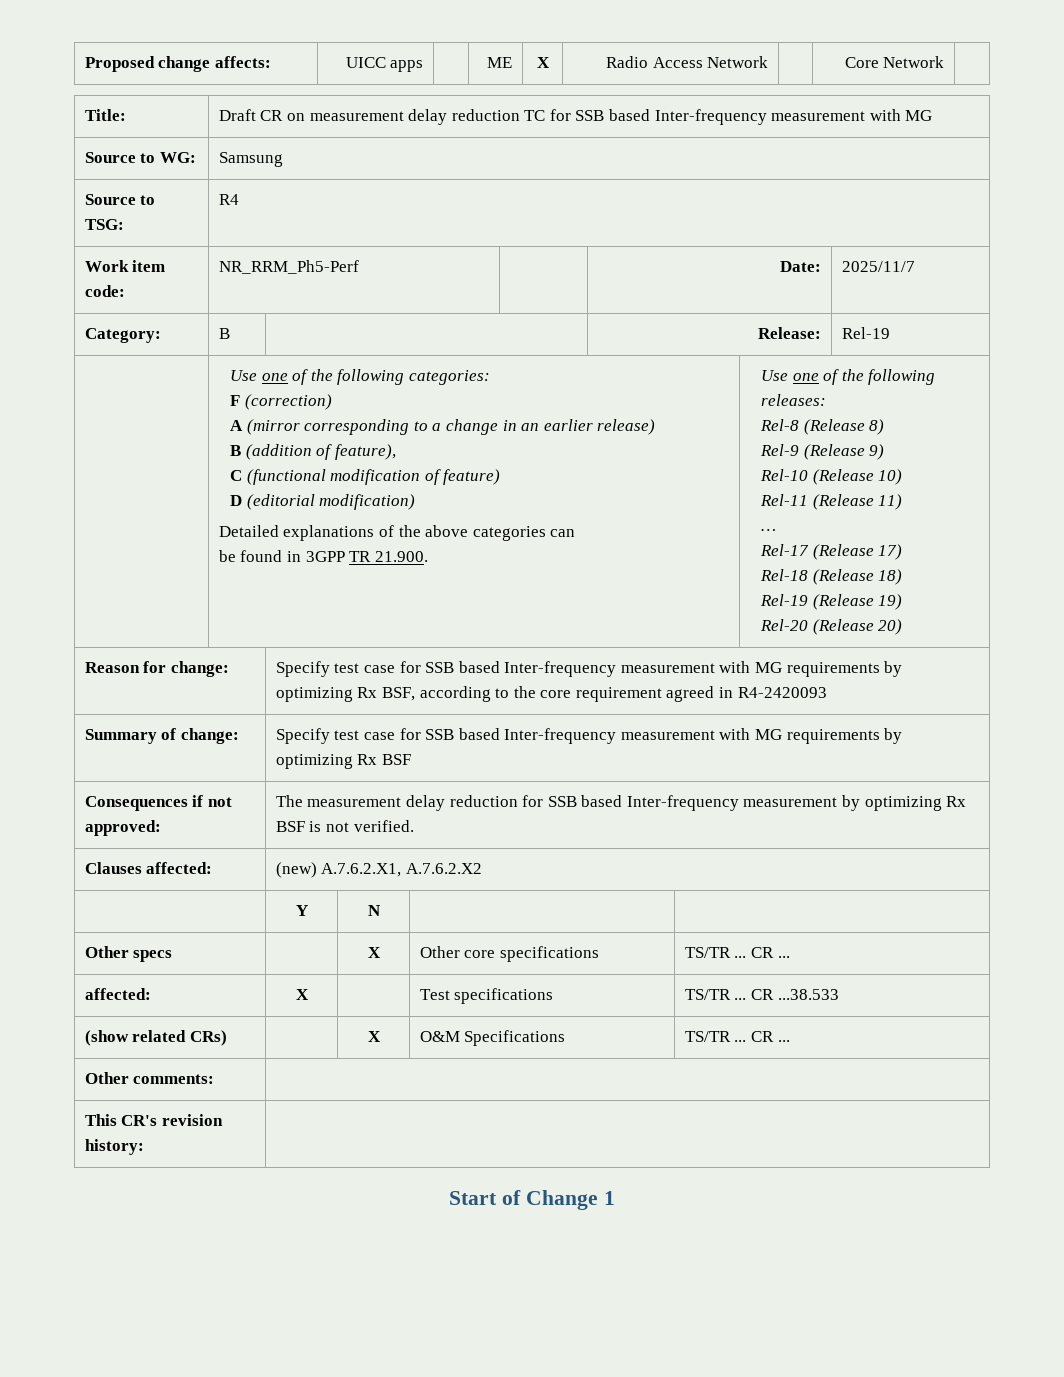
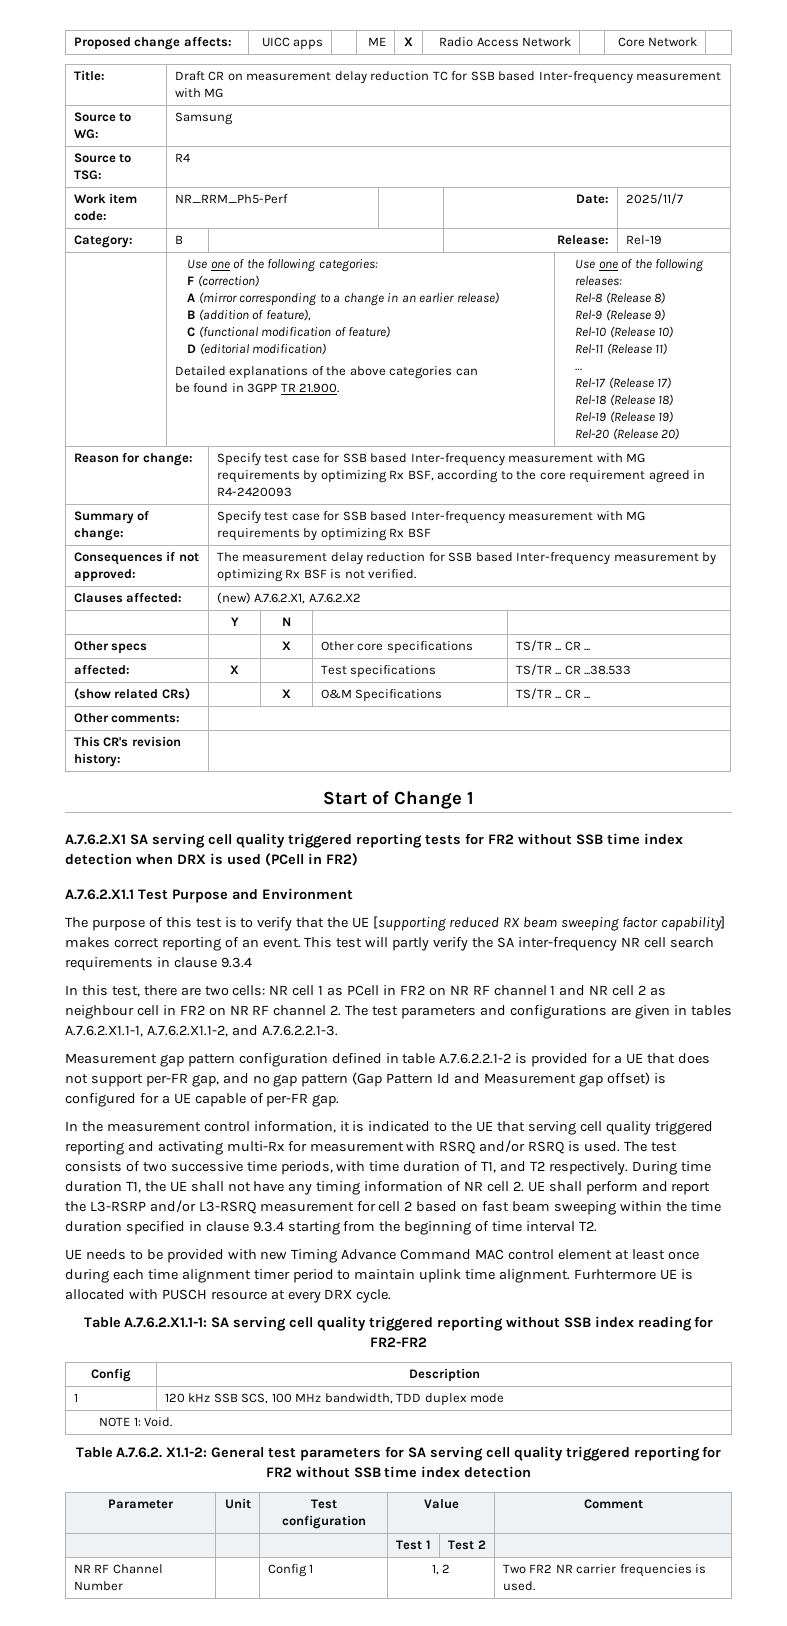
+ A.7.6.2.X1 SA serving cell quality triggered reporting tests for FR2 without SSB time index detection when DRX is used (PCell in FR2)
+ A.7.6.2.X1.1 Test Purpose and Environment
+ The purpose of this test is to verify that the UE [supporting reduced RX beam sweeping factor capability] makes correct reporting of an event. This test will partly verify the SA inter-frequency NR cell search requirements in clause 9.3.4
+ In this test, there are two cells: NR cell 1 as PCell in FR2 on NR RF channel 1 and NR cell 2 as neighbour cell in FR2 on NR RF channel 2. The test parameters and configurations are given in tables A.7.6.2.X1.1-1, A.7.6.2.X1.1-2, and A.7.6.2.2.1-3.
+ Measurement gap pattern configuration defined in table A.7.6.2.2.1-2 is provided for a UE that does not support per-FR gap, and no gap pattern (Gap Pattern Id and Measurement gap offset) is configured for a UE capable of per-FR gap.
+ In the measurement control information, it is indicated to the UE that serving cell quality triggered reporting and activating multi-Rx for measurement with RSRQ and/or RSRQ is used. The test consists of two successive time periods, with time duration of T1, and T2 respectively. During time duration T1, the UE shall not have any timing information of NR cell 2. UE shall perform and report the L3-RSRP and/or L3-RSRQ measurement for cell 2 based on fast beam sweeping within the time duration specified in clause 9.3.4 starting from the beginning of time interval T2.
+ UE needs to be provided with new Timing Advance Command MAC control element at least once during each time alignment timer period to maintain uplink time alignment. Furhtermore UE is allocated with PUSCH resource at every DRX cycle.
+ Table A.7.6.2.X1.1-1: SA serving cell quality triggered reporting without SSB index reading for FR2-FR2
+ Config | Description
+ 1 | 120 kHz SSB SCS, 100 MHz bandwidth, TDD duplex mode
+ NOTE 1: Void.
+ Table A.7.6.2. X1.1-2: General test parameters for SA serving cell quality triggered reporting for FR2 without SSB time index detection
+ Parameter | Unit | Test configuration | Value | Comment
+ | | | Test 1 | Test 2 |
+ NR RF Channel Number | | Config 1 | 1, 2 | Two FR2 NR carrier frequencies is used.

